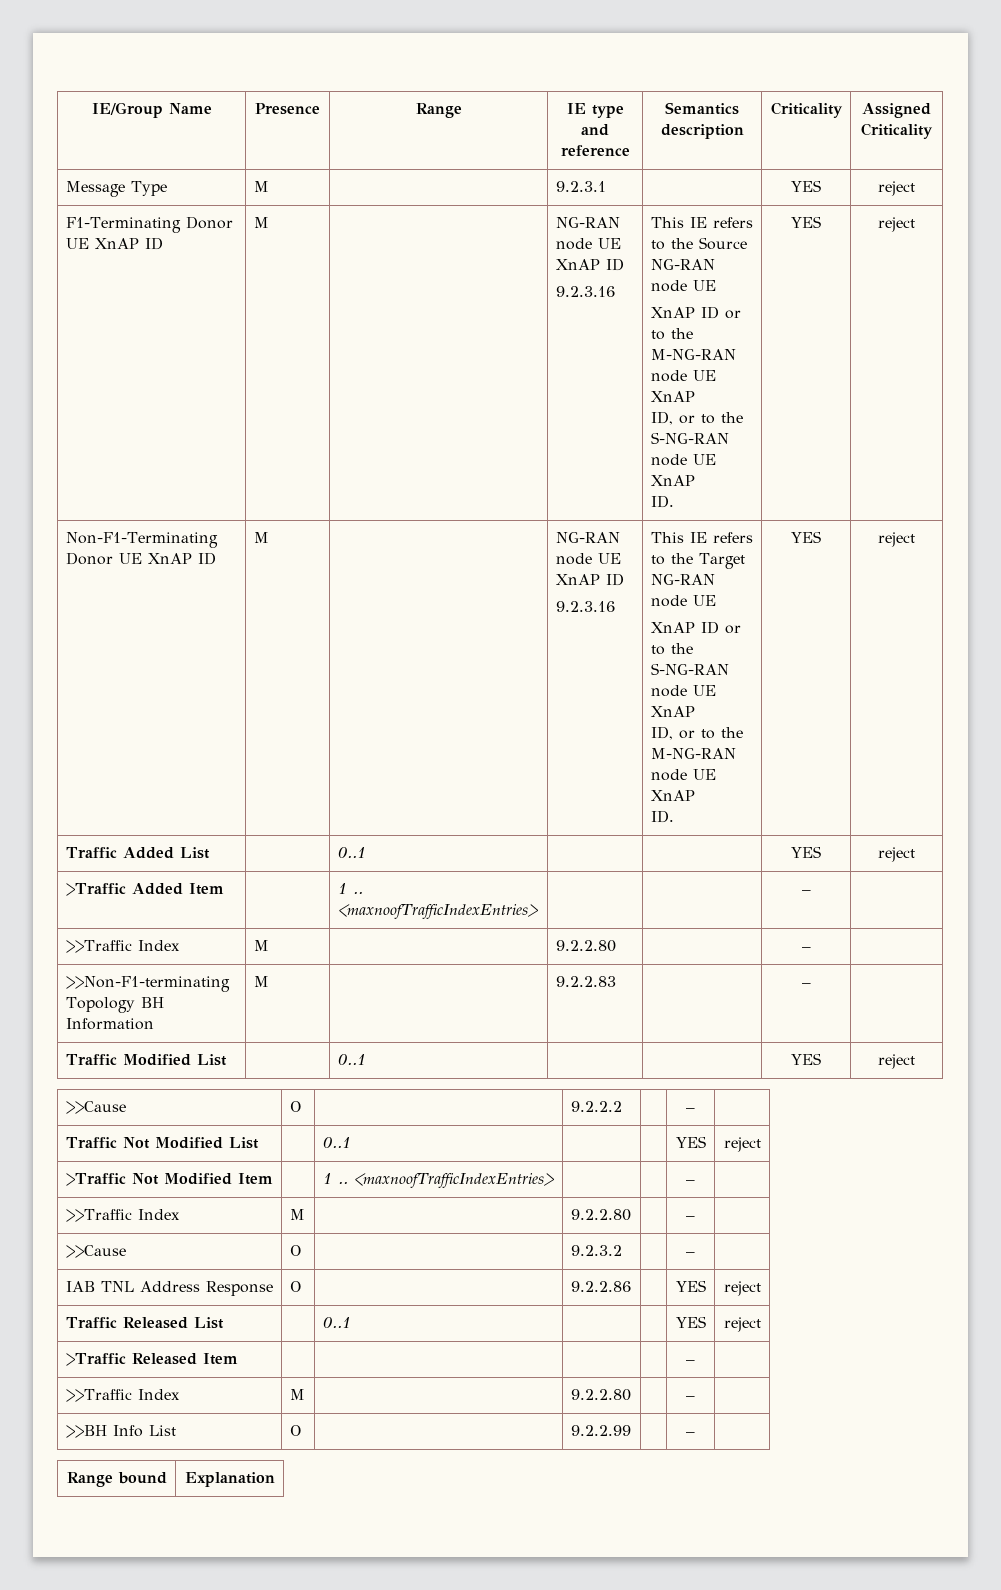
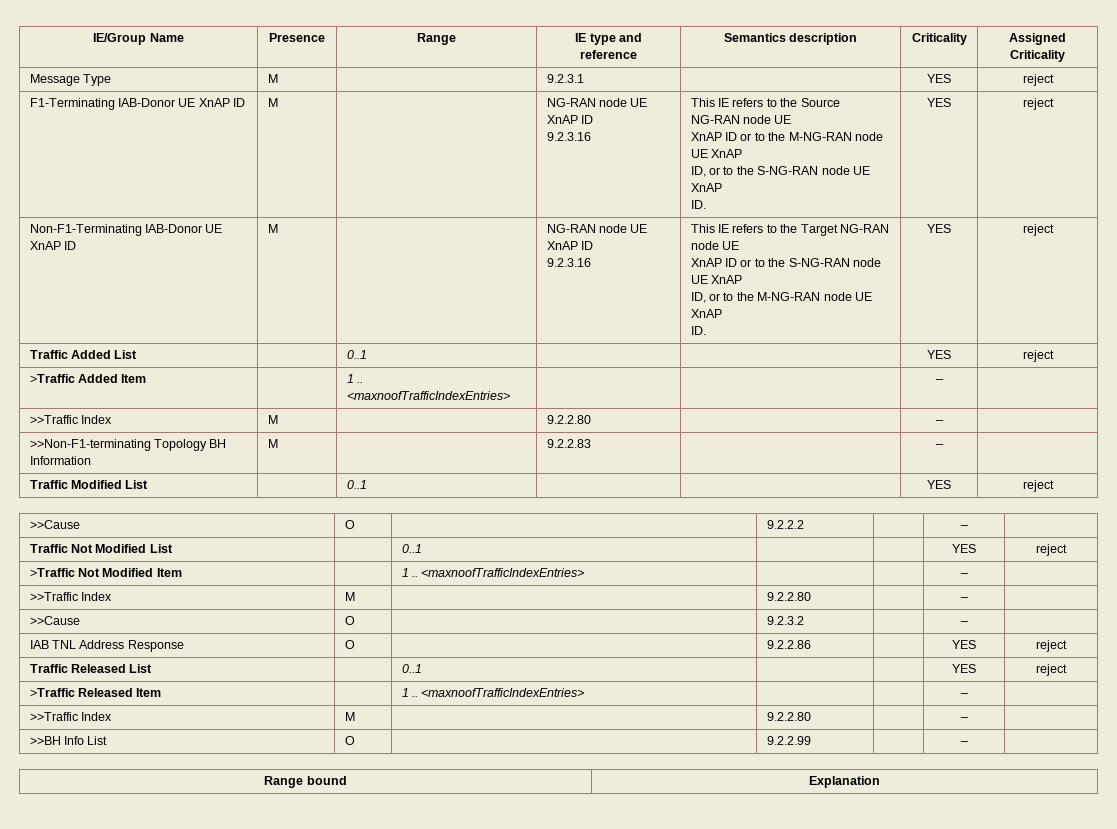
- F1-Terminating Donor UE XnAP ID
+ F1-Terminating IAB-Donor UE XnAP ID
- Non-F1-Terminating Donor UE XnAP ID
+ Non-F1-Terminating IAB-Donor UE XnAP ID
- >Traffic Released Item | | | | | – |
+ >Traffic Released Item | | 1 .. <maxnoofTrafficIndexEntries> | | | – |

